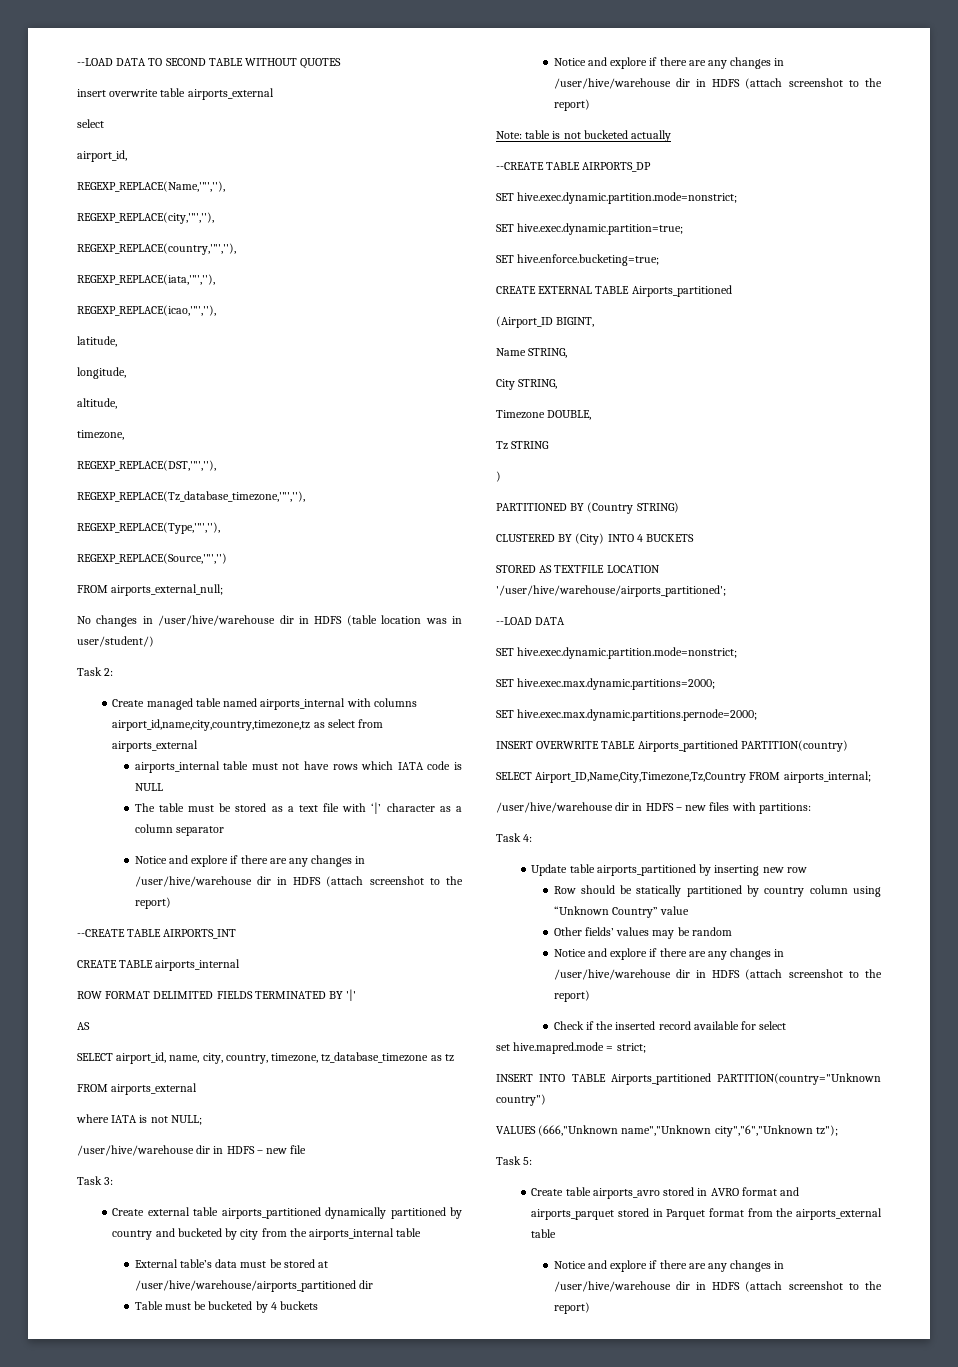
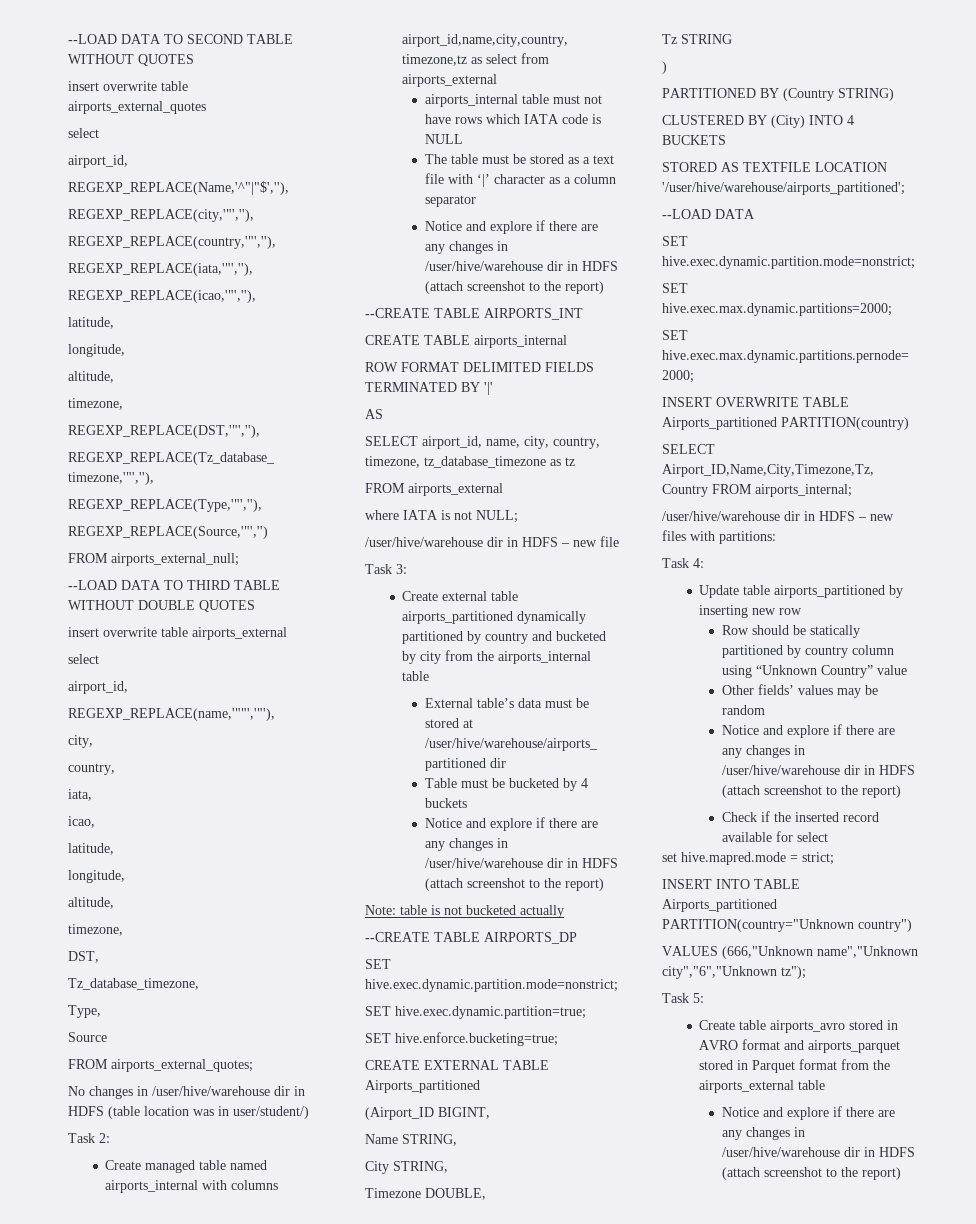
- insert overwrite table airports_external
+ insert overwrite table airports_external_quotes
  select
  airport_id,
- REGEXP_REPLACE(Name,'"',''),
+ REGEXP_REPLACE(Name,'^"|"$',''),
+ --LOAD DATA TO THIRD TABLE WITHOUT DOUBLE QUOTES
+ insert overwrite table airports_external
+ select
+ airport_id,
+ REGEXP_REPLACE(name,'""','"'),
+ city,
+ country,
+ iata,
+ icao,
+ latitude,
+ longitude,
+ altitude,
+ timezone,
+ DST,
+ Tz_database_timezone,
+ Type,
+ Source
+ FROM airports_external_quotes;

